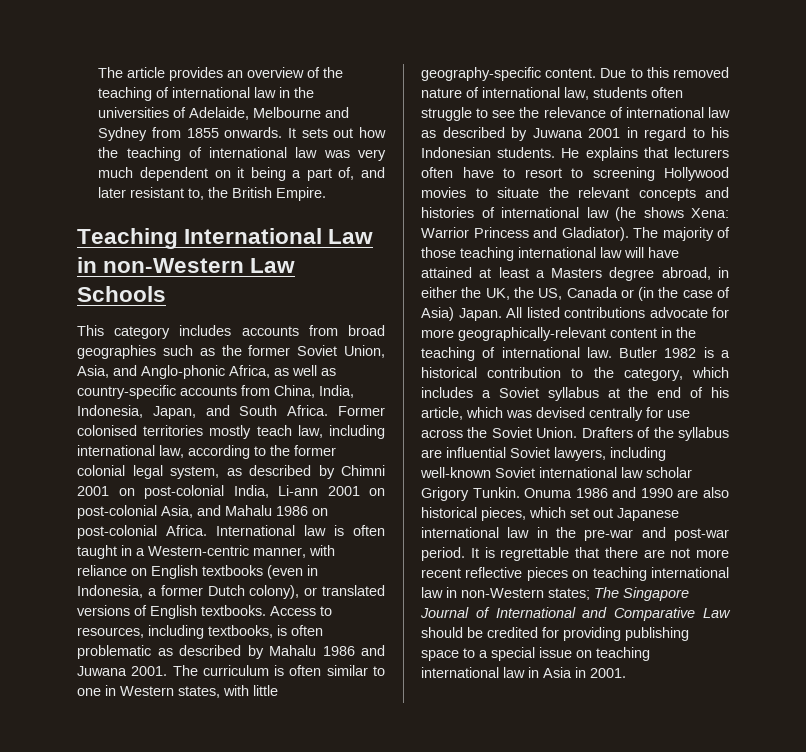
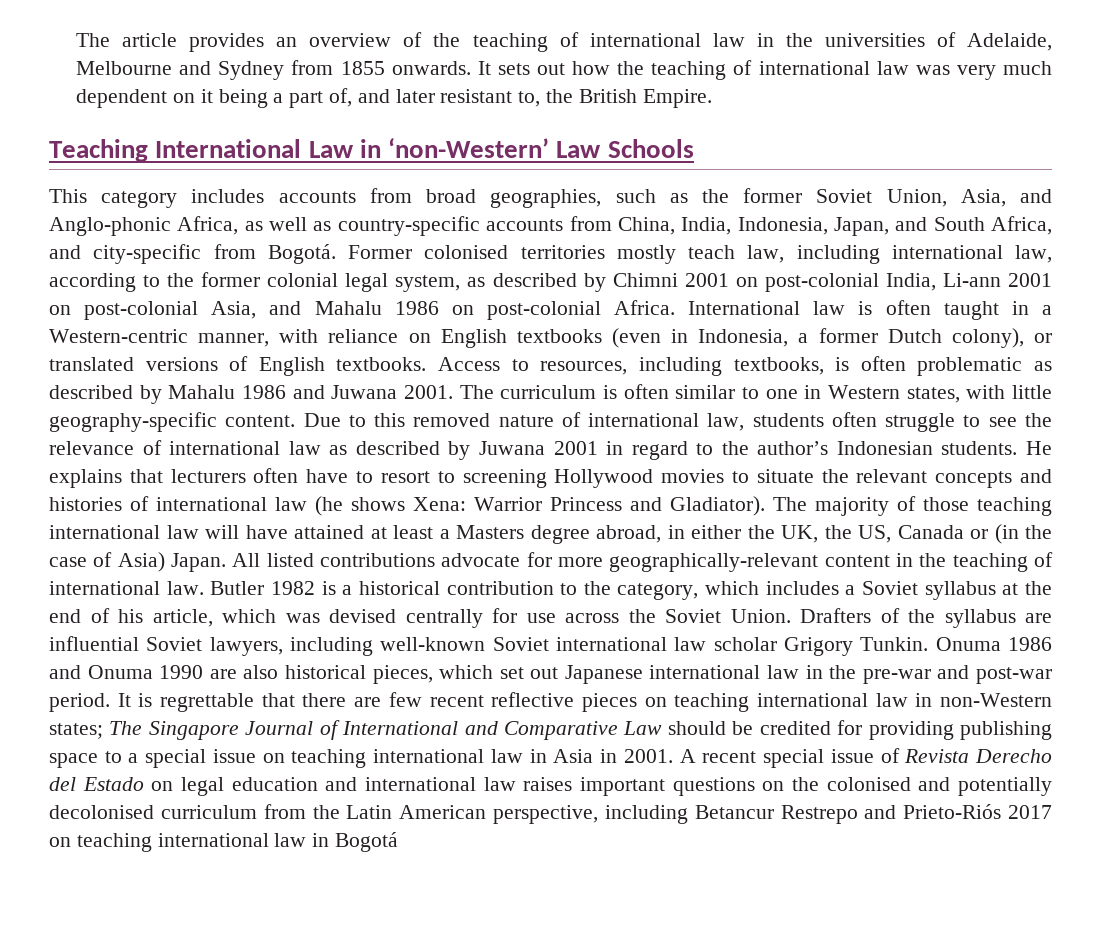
- Teaching International Law in non-Western Law Schools
+ Teaching International Law in ‘non-Western’ Law Schools
- This category includes accounts from broad geographies such as the former Soviet Union, Asia, and Anglo-phonic Africa, as well as country-specific accounts from China, India, Indonesia, Japan, and South Africa.
+ This category includes accounts from broad geographies, such as the former Soviet Union, Asia, and Anglo-phonic Africa, as well as country-specific accounts from China, India, Indonesia, Japan, and South Africa, and city-specific from Bogotá.
- Due to this removed nature of international law, students often struggle to see the relevance of international law as described by Juwana 2001 in regard to his Indonesian students.
+ Due to this removed nature of international law, students often struggle to see the relevance of international law as described by Juwana 2001 in regard to the author’s Indonesian students.
- Onuma 1986 and 1990 are also historical pieces, which set out Japanese international law in the pre-war and post-war period.
+ Onuma 1986 and Onuma 1990 are also historical pieces, which set out Japanese international law in the pre-war and post-war period.
- It is regrettable that there are not more recent reflective pieces on teaching international law in non-Western states; The Singapore Journal of International and Comparative Law should be credited for providing publishing space to a special issue on teaching international law in Asia in 2001.
+ It is regrettable that there are few recent reflective pieces on teaching international law in non-Western states; The Singapore Journal of International and Comparative Law should be credited for providing publishing space to a special issue on teaching international law in Asia in 2001.
+ A recent special issue of Revista Derecho del Estado on legal education and international law raises important questions on the colonised and potentially decolonised curriculum from the Latin American perspective, including Betancur Restrepo and Prieto-Riós 2017 on teaching international law in Bogotá

